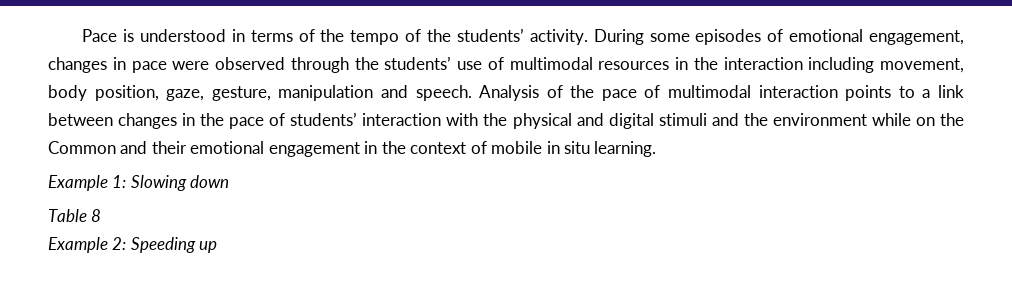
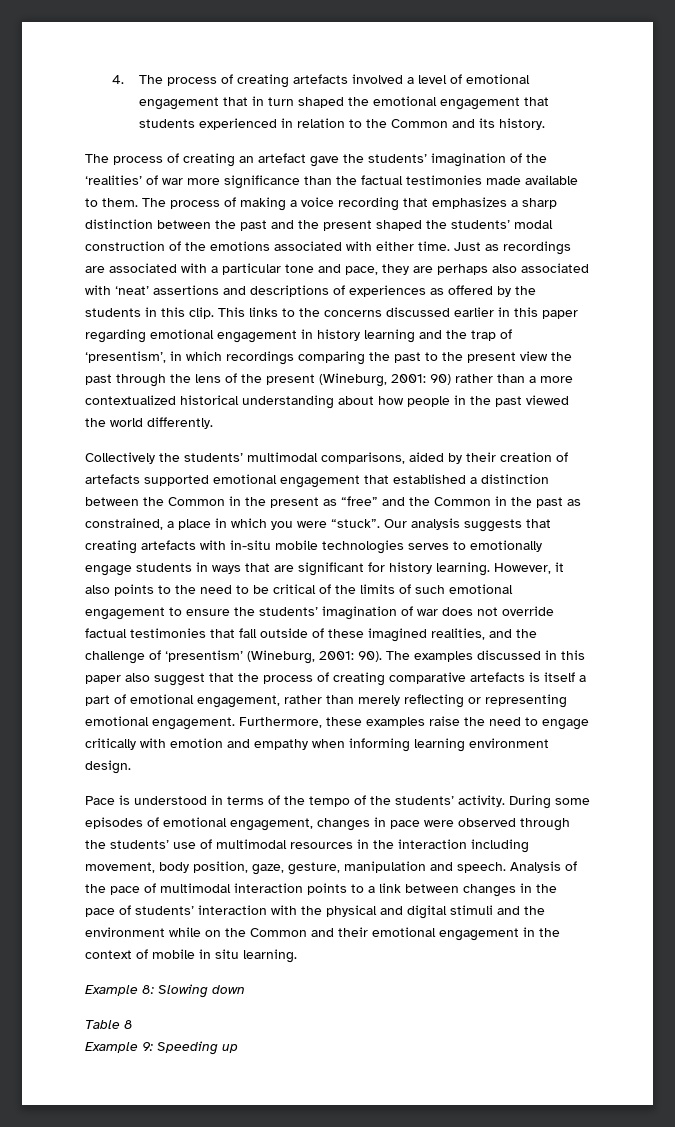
+ 4. The process of creating artefacts involved a level of emotional engagement that in turn shaped the emotional engagement that students experienced in relation to the Common and its history.
+ The process of creating an artefact gave the students’ imagination of the ‘realities’ of war more significance than the factual testimonies made available to them. The process of making a voice recording that emphasizes a sharp distinction between the past and the present shaped the students’ modal construction of the emotions associated with either time. Just as recordings are associated with a particular tone and pace, they are perhaps also associated with ‘neat’ assertions and descriptions of experiences as offered by the students in this clip. This links to the concerns discussed earlier in this paper regarding emotional engagement in history learning and the trap of ‘presentism’, in which recordings comparing the past to the present view the past through the lens of the present (Wineburg, 2001: 90) rather than a more contextualized historical understanding about how people in the past viewed the world differently.
+ Collectively the students’ multimodal comparisons, aided by their creation of artefacts supported emotional engagement that established a distinction between the Common in the present as “free” and the Common in the past as constrained, a place in which you were “stuck”. Our analysis suggests that creating artefacts with in-situ mobile technologies serves to emotionally engage students in ways that are significant for history learning. However, it also points to the need to be critical of the limits of such emotional engagement to ensure the students’ imagination of war does not override factual testimonies that fall outside of these imagined realities, and the challenge of ‘presentism’ (Wineburg, 2001: 90). The examples discussed in this paper also suggest that the process of creating comparative artefacts is itself a part of emotional engagement, rather than merely reflecting or representing emotional engagement. Furthermore, these examples raise the need to engage critically with emotion and empathy when informing learning environment design.
- Example 1: Slowing down
+ Example 8: Slowing down
- Example 2: Speeding up
+ Example 9: Speeding up

